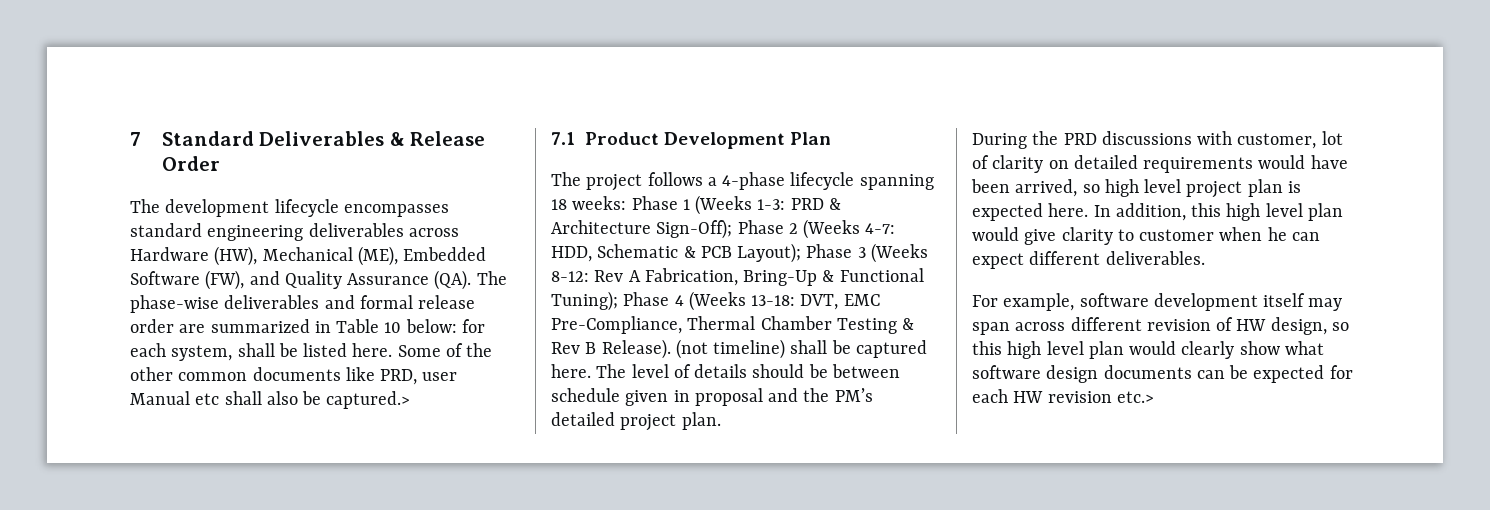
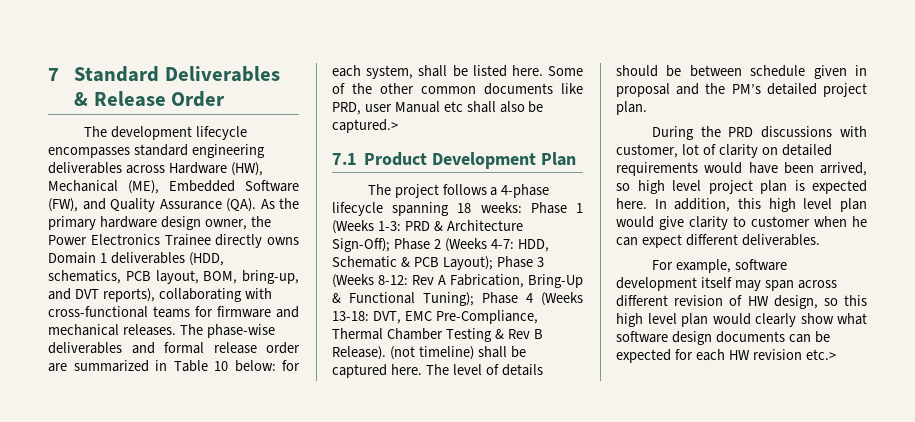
- The development lifecycle encompasses standard engineering deliverables across Hardware (HW), Mechanical (ME), Embedded Software (FW), and Quality Assurance (QA). The phase-wise deliverables and formal release order are summarized in Table 10 below: for each system, shall be listed here.
+ The development lifecycle encompasses standard engineering deliverables across Hardware (HW), Mechanical (ME), Embedded Software (FW), and Quality Assurance (QA). As the primary hardware design owner, the Power Electronics Trainee directly owns Domain 1 deliverables (HDD, schematics, PCB layout, BOM, bring-up, and DVT reports), collaborating with cross-functional teams for firmware and mechanical releases. The phase-wise deliverables and formal release order are summarized in Table 10 below: for each system, shall be listed here.

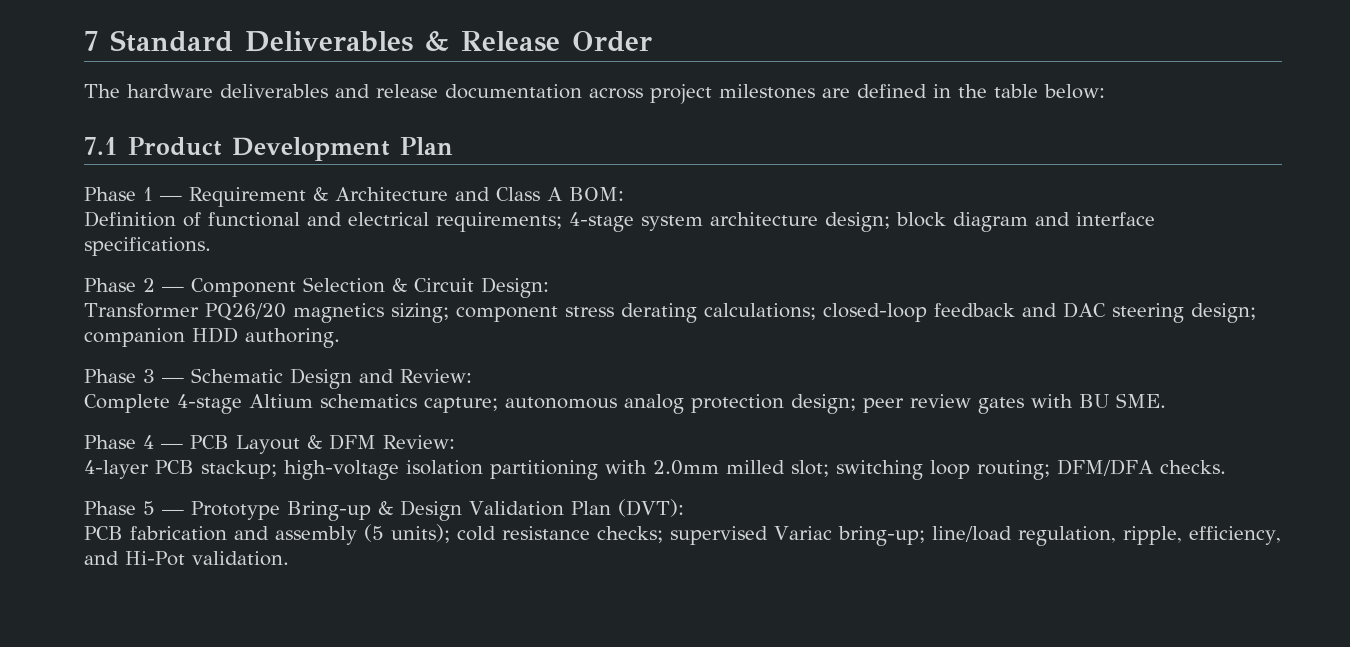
- The development lifecycle encompasses standard engineering deliverables across Hardware (HW), Mechanical (ME), Embedded Software (FW), and Quality Assurance (QA). As the primary hardware design owner, the Power Electronics Trainee directly owns Domain 1 deliverables (HDD, schematics, PCB layout, BOM, bring-up, and DVT reports), collaborating with cross-functional teams for firmware and mechanical releases. The phase-wise deliverables and formal release order are summarized in Table 10 below: for each system, shall be listed here. Some of the other common documents like PRD, user Manual etc shall also be captured.>
+ The hardware deliverables and release documentation across project milestones are defined in the table below:
  7.1 Product Development Plan
- The project follows a 4-phase lifecycle spanning 18 weeks: Phase 1 (Weeks 1-3: PRD & Architecture Sign-Off); Phase 2 (Weeks 4-7: HDD, Schematic & PCB Layout); Phase 3 (Weeks 8-12: Rev A Fabrication, Bring-Up & Functional Tuning); Phase 4 (Weeks 13-18: DVT, EMC Pre-Compliance, Thermal Chamber Testing & Rev B Release). (not timeline) shall be captured here. The level of details should be between schedule given in proposal and the PM’s detailed project plan.
- During the PRD discussions with customer, lot of clarity on detailed requirements would have been arrived, so high level project plan is expected here. In addition, this high level plan would give clarity to customer when he can expect different deliverables.
- For example, software development itself may span across different revision of HW design, so this high level plan would clearly show what software design documents can be expected for each HW revision etc.>
+ Phase 1 — Requirement & Architecture and Class A BOM:
+ Definition of functional and electrical requirements; 4-stage system architecture design; block diagram and interface specifications.
+ Phase 2 — Component Selection & Circuit Design:
+ Transformer PQ26/20 magnetics sizing; component stress derating calculations; closed-loop feedback and DAC steering design; companion HDD authoring.
+ Phase 3 — Schematic Design and Review:
+ Complete 4-stage Altium schematics capture; autonomous analog protection design; peer review gates with BU SME.
+ Phase 4 — PCB Layout & DFM Review:
+ 4-layer PCB stackup; high-voltage isolation partitioning with 2.0mm milled slot; switching loop routing; DFM/DFA checks.
+ Phase 5 — Prototype Bring-up & Design Validation Plan (DVT):
+ PCB fabrication and assembly (5 units); cold resistance checks; supervised Variac bring-up; line/load regulation, ripple, efficiency, and Hi-Pot validation.

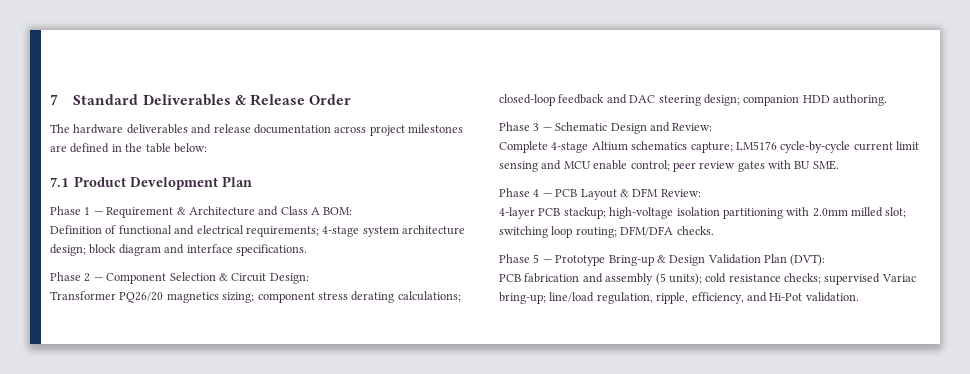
- Complete 4-stage Altium schematics capture; autonomous analog protection design; peer review gates with BU SME.
+ Complete 4-stage Altium schematics capture; LM5176 cycle-by-cycle current limit sensing and MCU enable control; peer review gates with BU SME.

